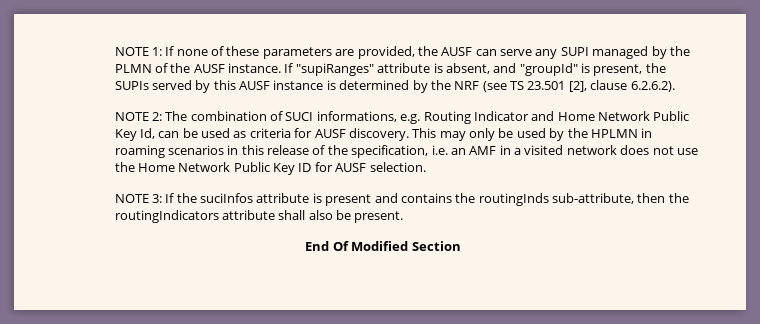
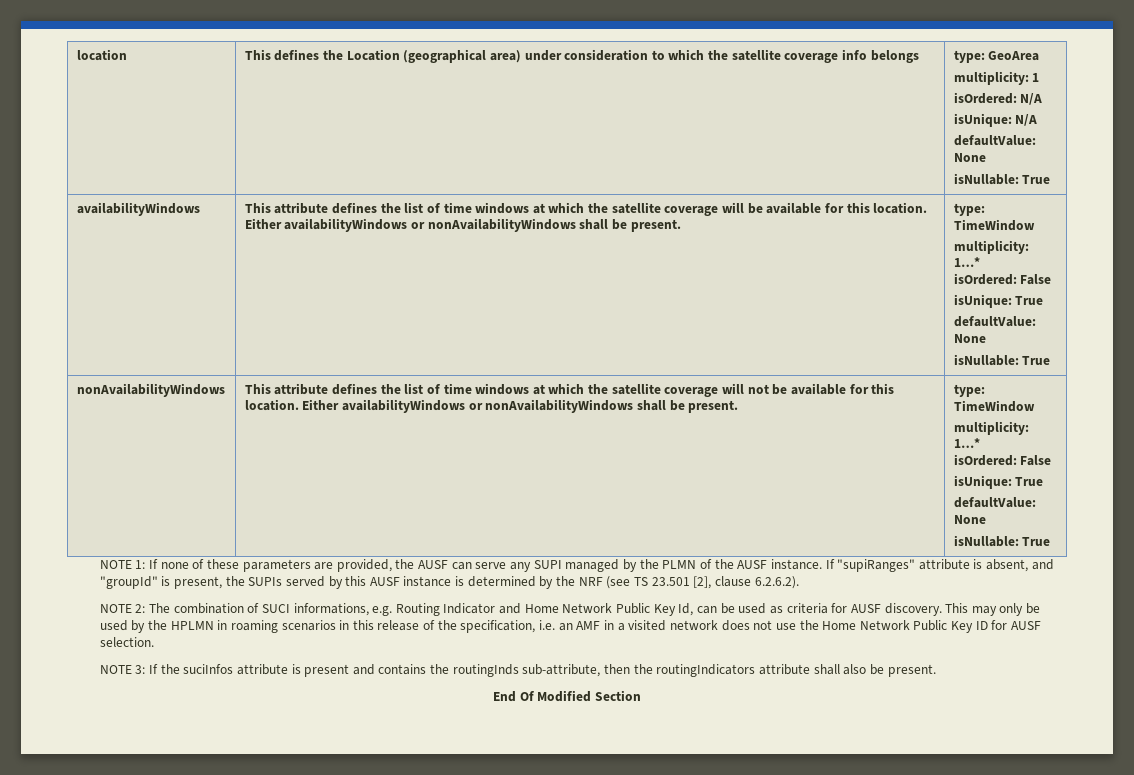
+ location | This defines the Location (geographical area) under consideration to which the satellite coverage info belongs | type: GeoArea
+ multiplicity: 1
+ isOrdered: N/A
+ isUnique: N/A
+ defaultValue: None
+ isNullable: True
+ availabilityWindows | This attribute defines the list of time windows at which the satellite coverage will be available for this location. Either availabilityWindows or nonAvailabilityWindows shall be present. | type: TimeWindow
+ multiplicity: 1…*
+ isOrdered: False
+ isUnique: True
+ defaultValue: None
+ isNullable: True
+ nonAvailabilityWindows | This attribute defines the list of time windows at which the satellite coverage will not be available for this location. Either availabilityWindows or nonAvailabilityWindows shall be present. | type: TimeWindow
+ multiplicity: 1…*
+ isOrdered: False
+ isUnique: True
+ defaultValue: None
+ isNullable: True

